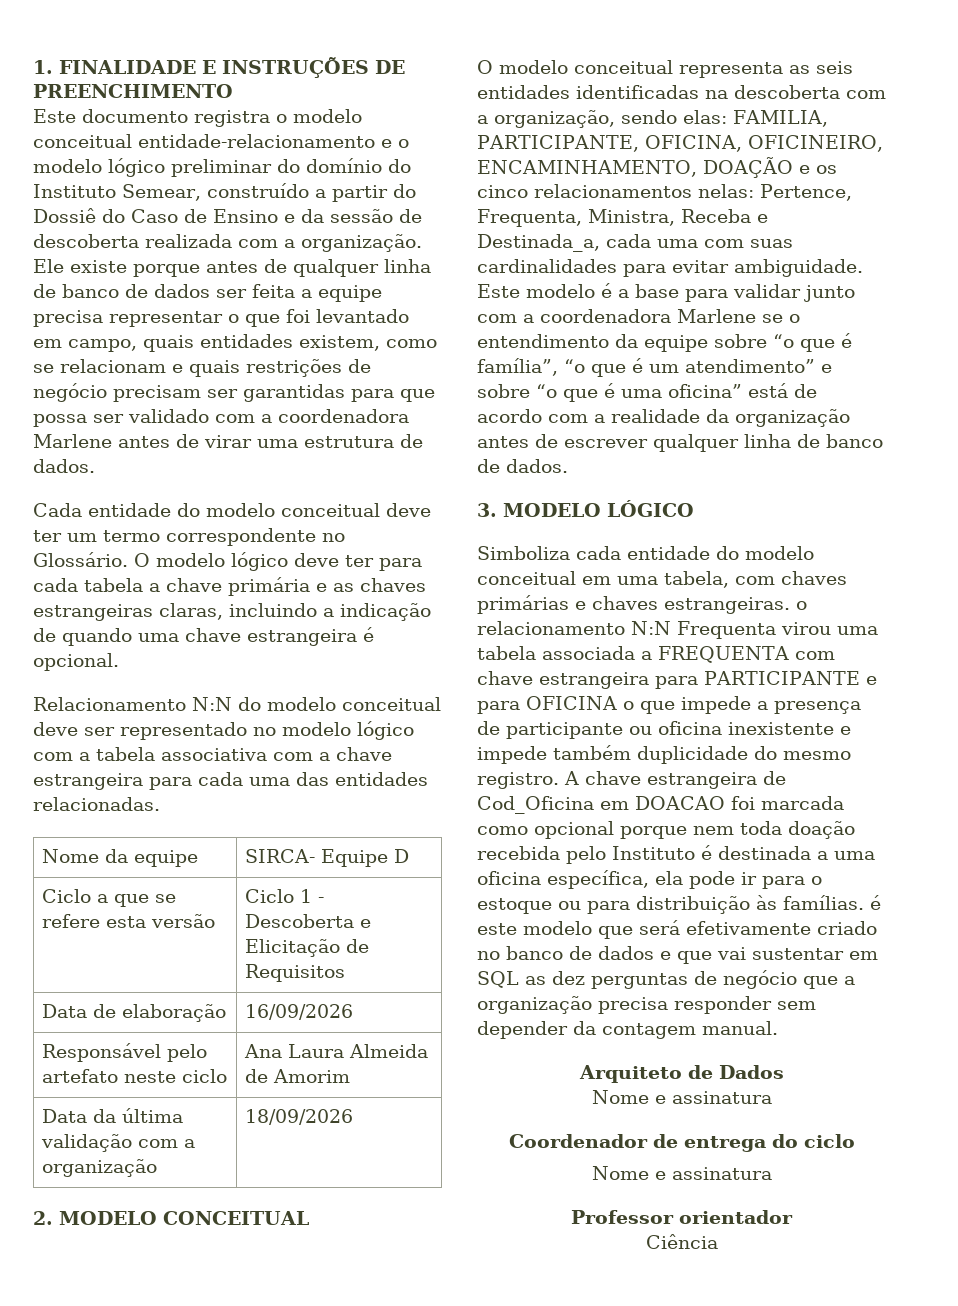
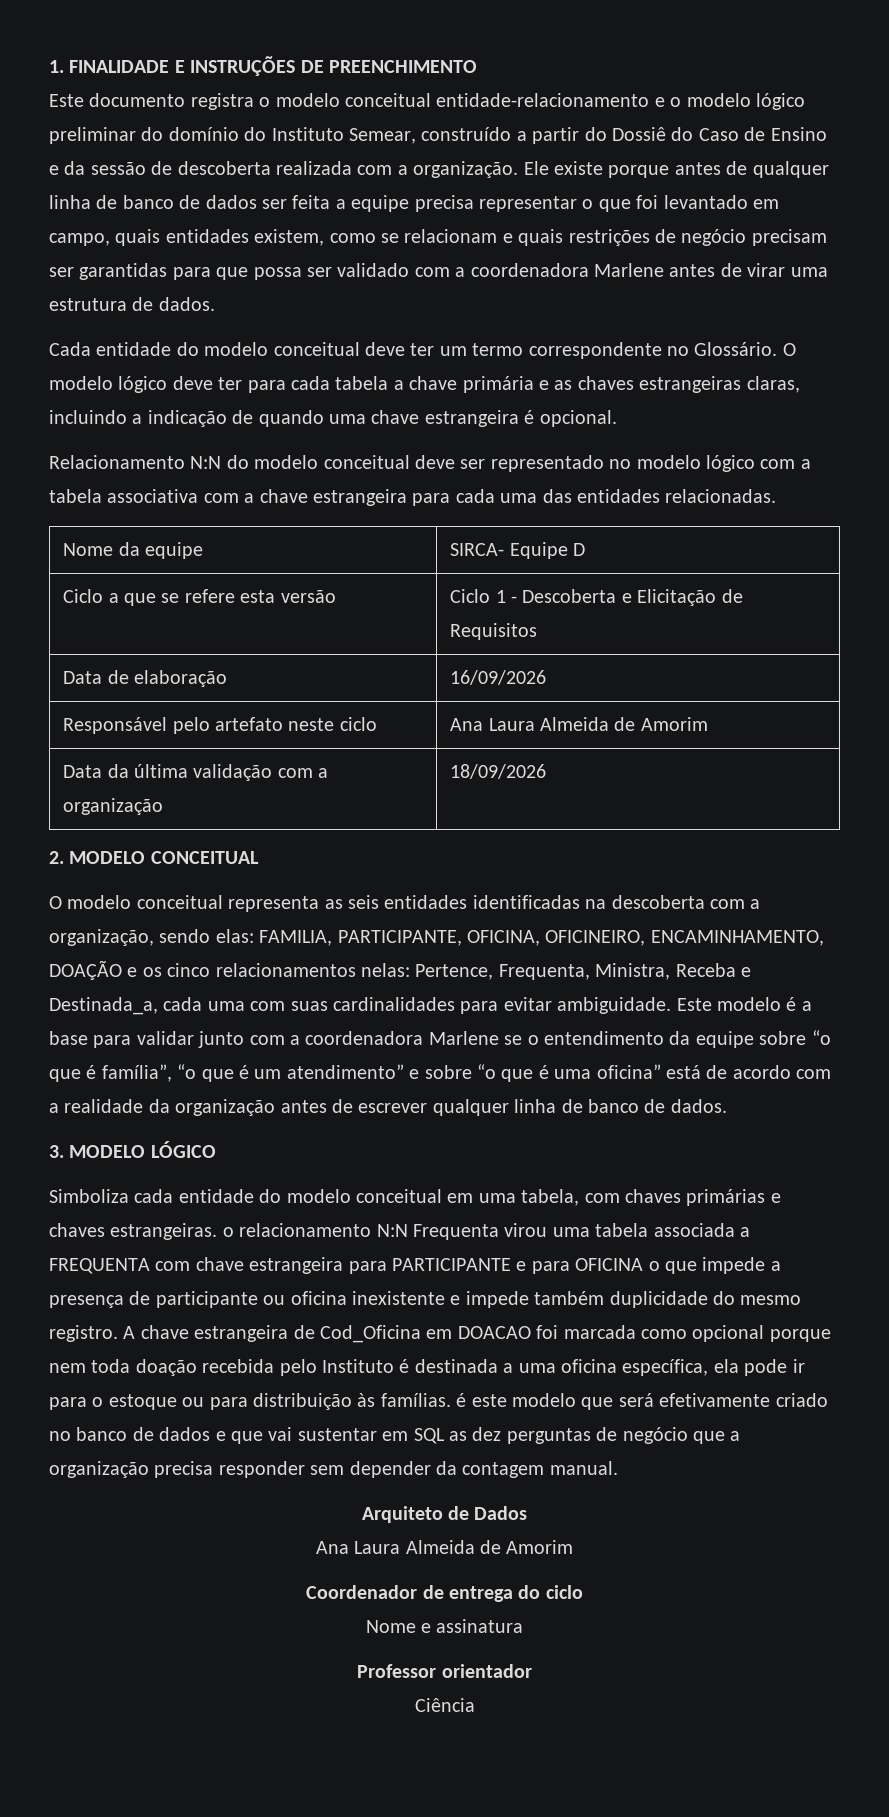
  Arquiteto de Dados
- Nome e assinatura
+ Ana Laura Almeida de Amorim

